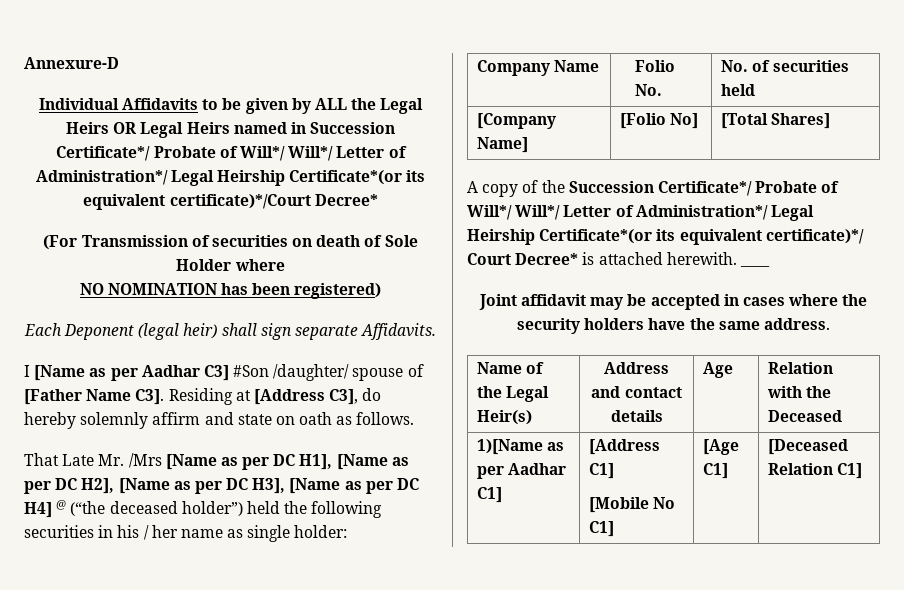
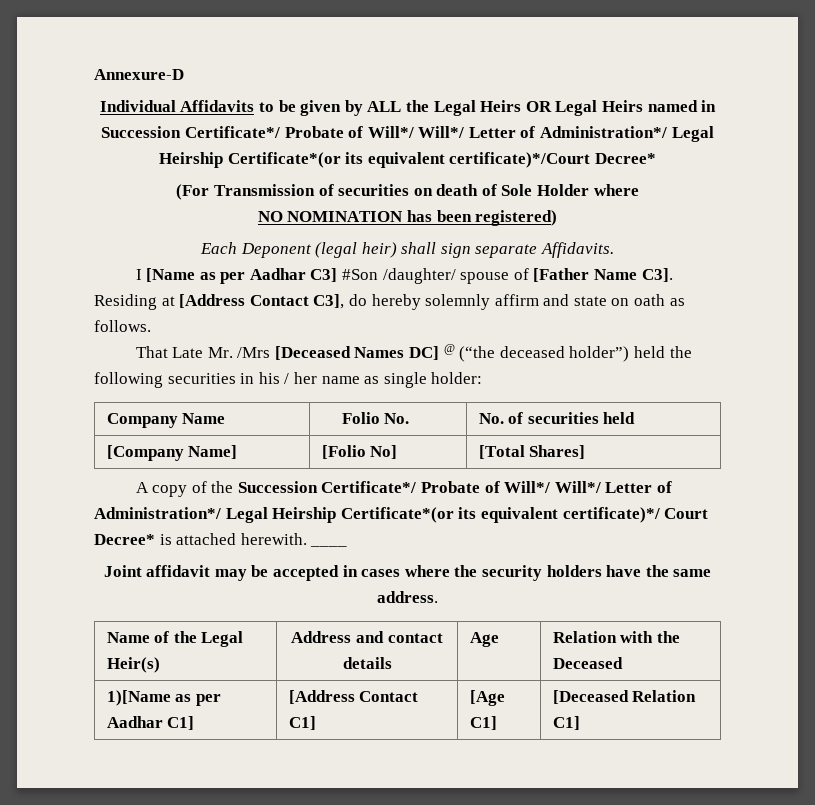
- I [Name as per Aadhar C3] #Son /daughter/ spouse of [Father Name C3]. Residing at [Address C3], do hereby solemnly affirm and state on oath as follows.
+ I [Name as per Aadhar C3] #Son /daughter/ spouse of [Father Name C3]. Residing at [Address Contact C3], do hereby solemnly affirm and state on oath as follows.
- That Late Mr. /Mrs [Name as per DC H1], [Name as per DC H2], [Name as per DC H3], [Name as per DC H4] @ (“the deceased holder”) held the following securities in his / her name as single holder:
+ That Late Mr. /Mrs [Deceased Names DC] @ (“the deceased holder”) held the following securities in his / her name as single holder:
- 1)[Name as per Aadhar C1] | [Address C1]
- [Mobile No C1] | [Age C1] | [Deceased Relation C1]
+ 1)[Name as per Aadhar C1] | [Address Contact C1] | [Age C1] | [Deceased Relation C1]

